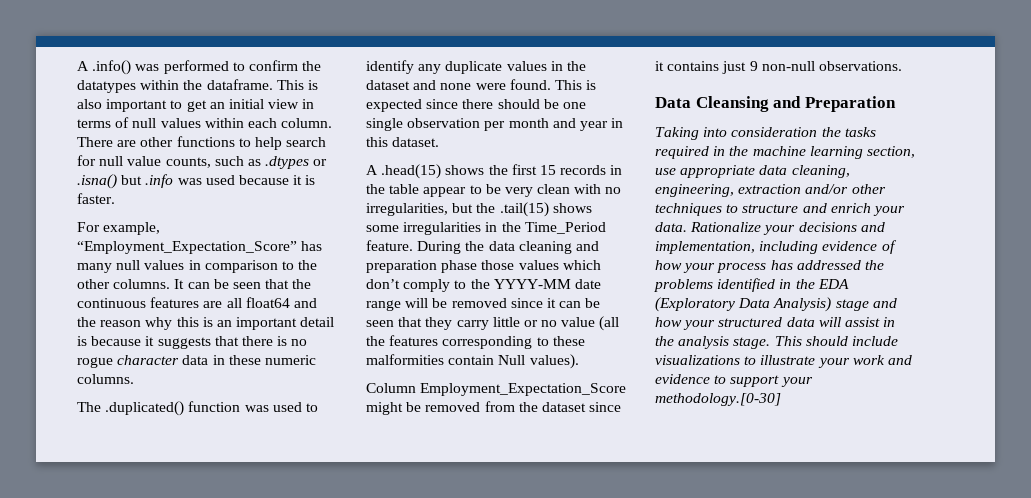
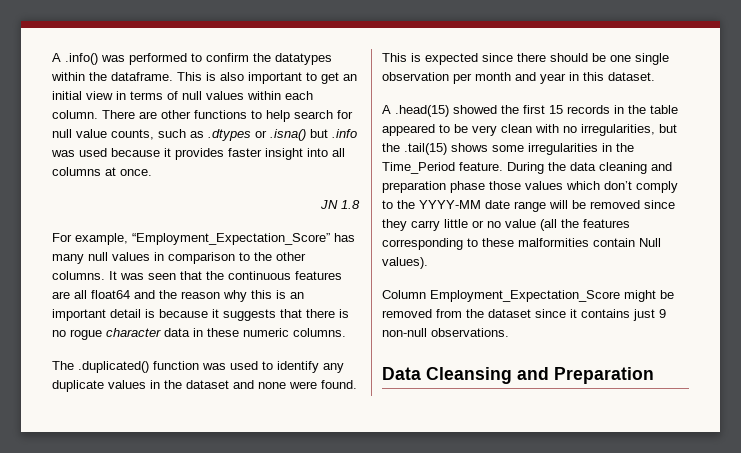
- There are other functions to help search for null value counts, such as .dtypes or .isna() but .info was used because it is faster.
+ There are other functions to help search for null value counts, such as .dtypes or .isna() but .info was used because it provides faster insight into all columns at once.
+ JN 1.8
- It can be seen that the continuous features are all float64 and the reason why this is an important detail is because it suggests that there is no rogue character data in these numeric columns.
+ It was seen that the continuous features are all float64 and the reason why this is an important detail is because it suggests that there is no rogue character data in these numeric columns.
- A .head(15) shows the first 15 records in the table appear to be very clean with no irregularities, but the .tail(15) shows some irregularities in the Time_Period feature.
+ A .head(15) showed the first 15 records in the table appeared to be very clean with no irregularities, but the .tail(15) shows some irregularities in the Time_Period feature.
- During the data cleaning and preparation phase those values which don’t comply to the YYYY-MM date range will be removed since it can be seen that they carry little or no value (all the features corresponding to these malformities contain Null values).
+ During the data cleaning and preparation phase those values which don’t comply to the YYYY-MM date range will be removed since they carry little or no value (all the features corresponding to these malformities contain Null values).
- Taking into consideration the tasks required in the machine learning section, use appropriate data cleaning, engineering, extraction and/or other techniques to structure and enrich your data. Rationalize your decisions and implementation, including evidence of how your process has addressed the problems identified in the EDA (Exploratory Data Analysis) stage and how your structured data will assist in the analysis stage. This should include visualizations to illustrate your work and evidence to support your methodology.[0-30]

